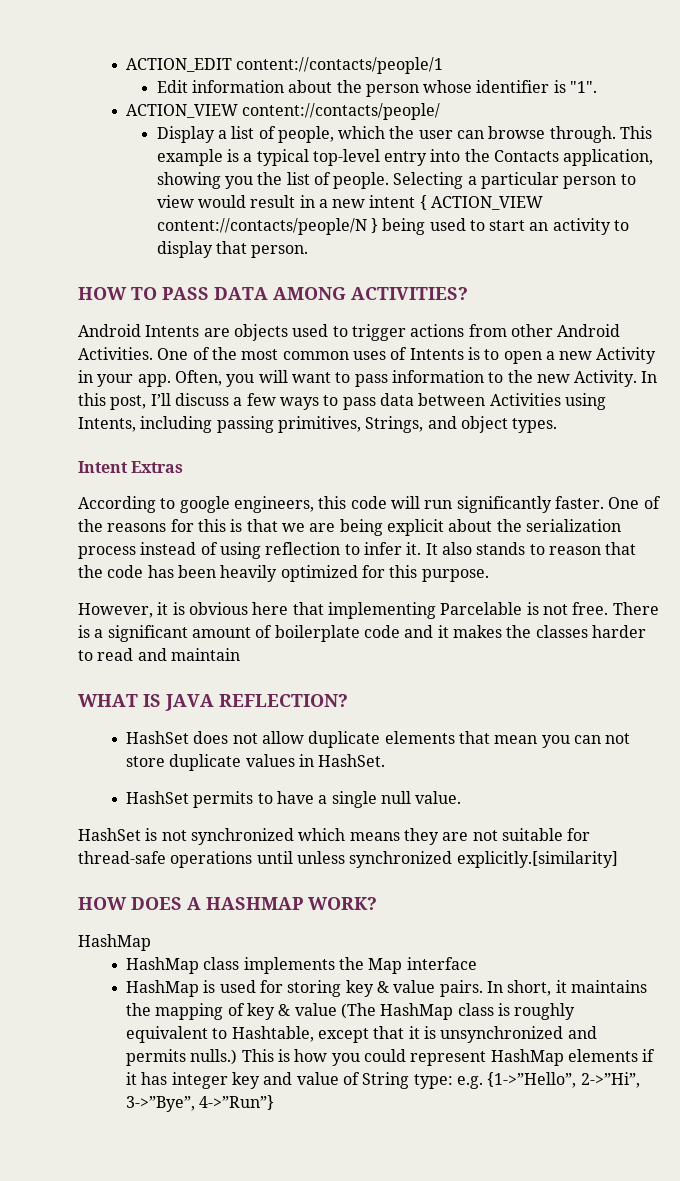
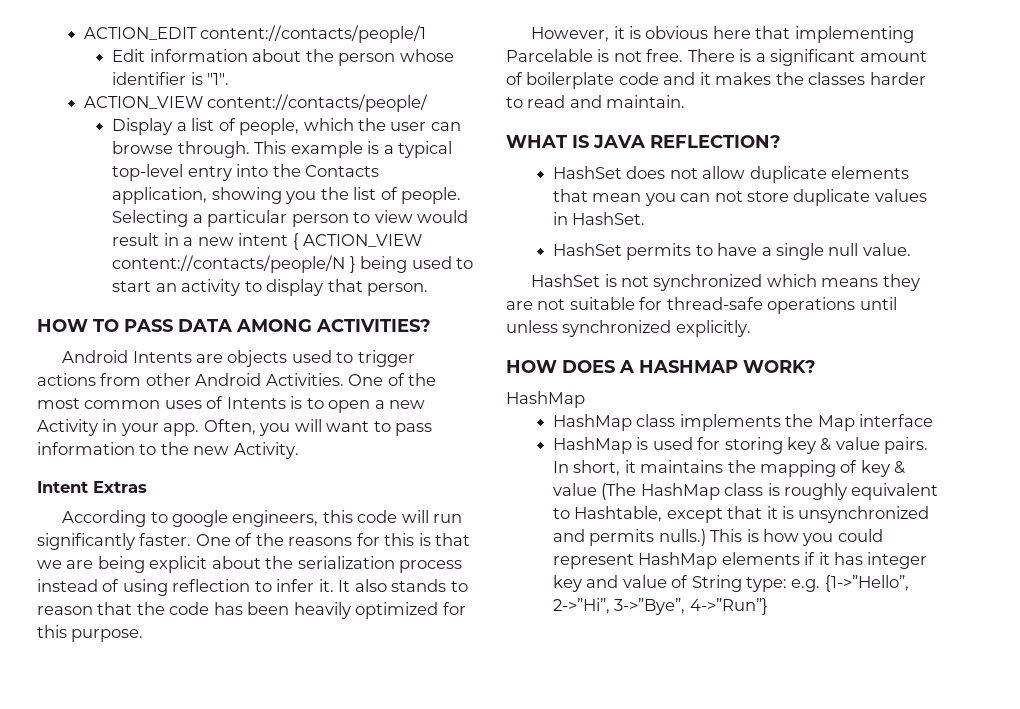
- In this post, I’ll discuss a few ways to pass data between Activities using Intents, including passing primitives, Strings, and object types.
- There is a significant amount of boilerplate code and it makes the classes harder to read and maintain
+ There is a significant amount of boilerplate code and it makes the classes harder to read and maintain.
- HashSet is not synchronized which means they are not suitable for thread-safe operations until unless synchronized explicitly.[similarity]
+ HashSet is not synchronized which means they are not suitable for thread-safe operations until unless synchronized explicitly.

